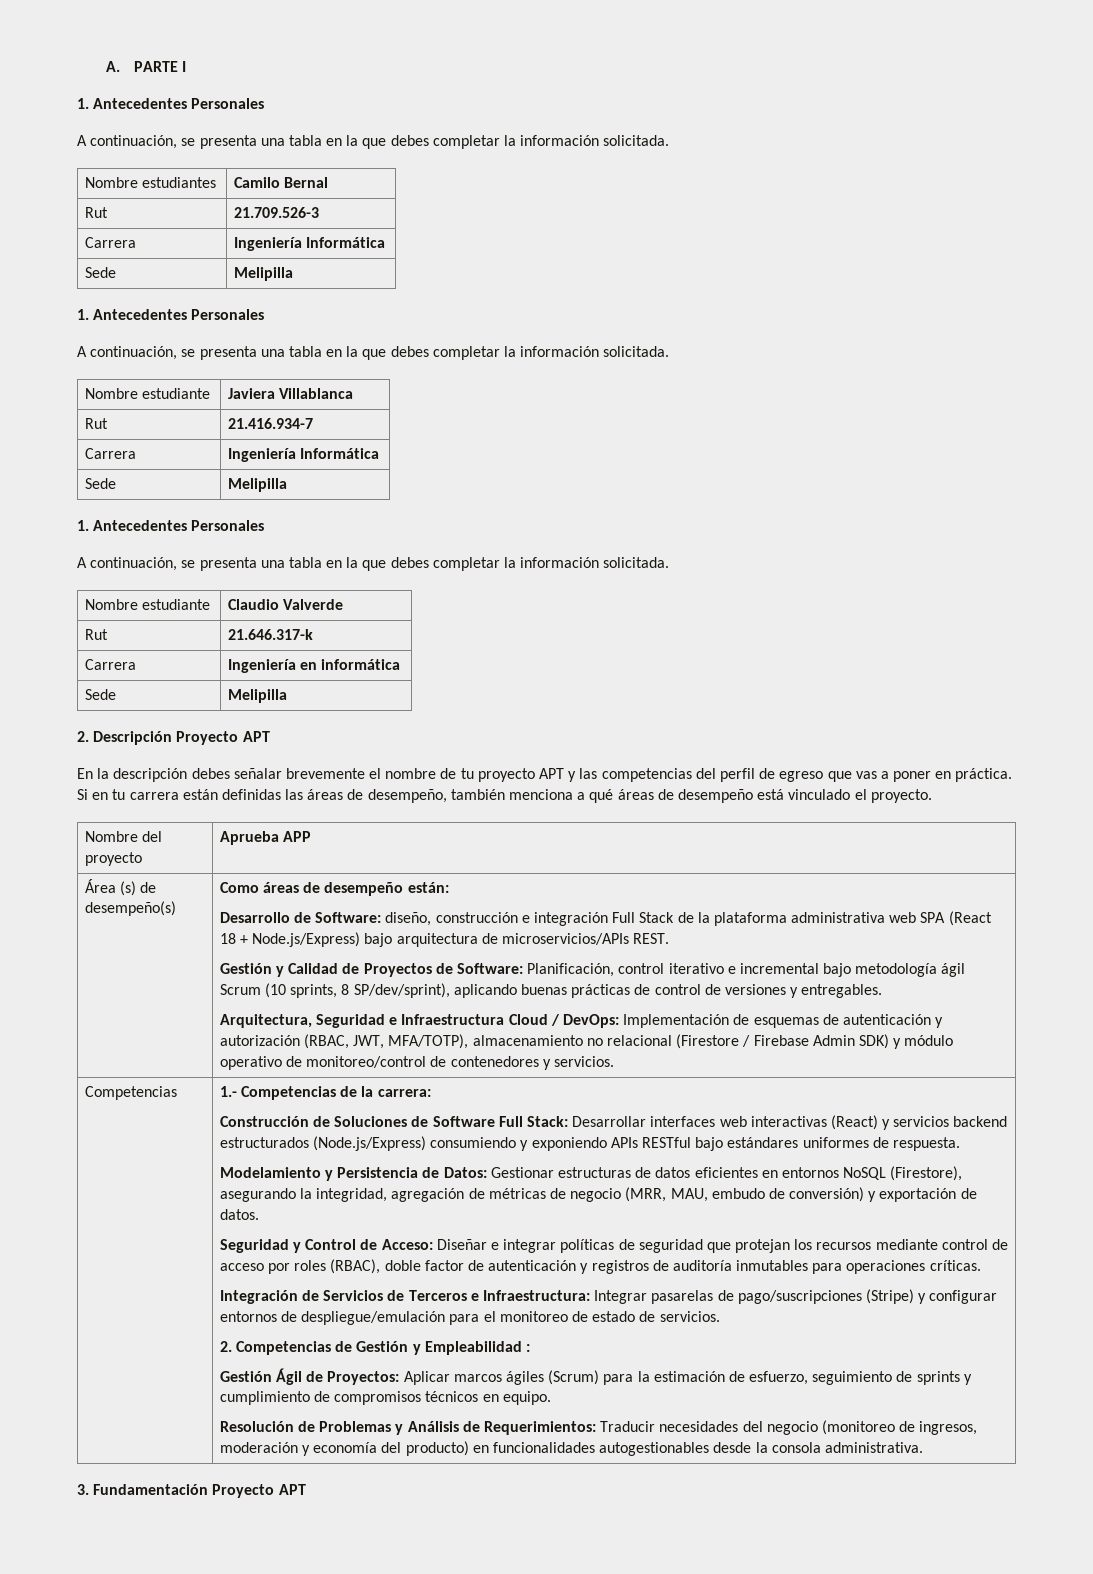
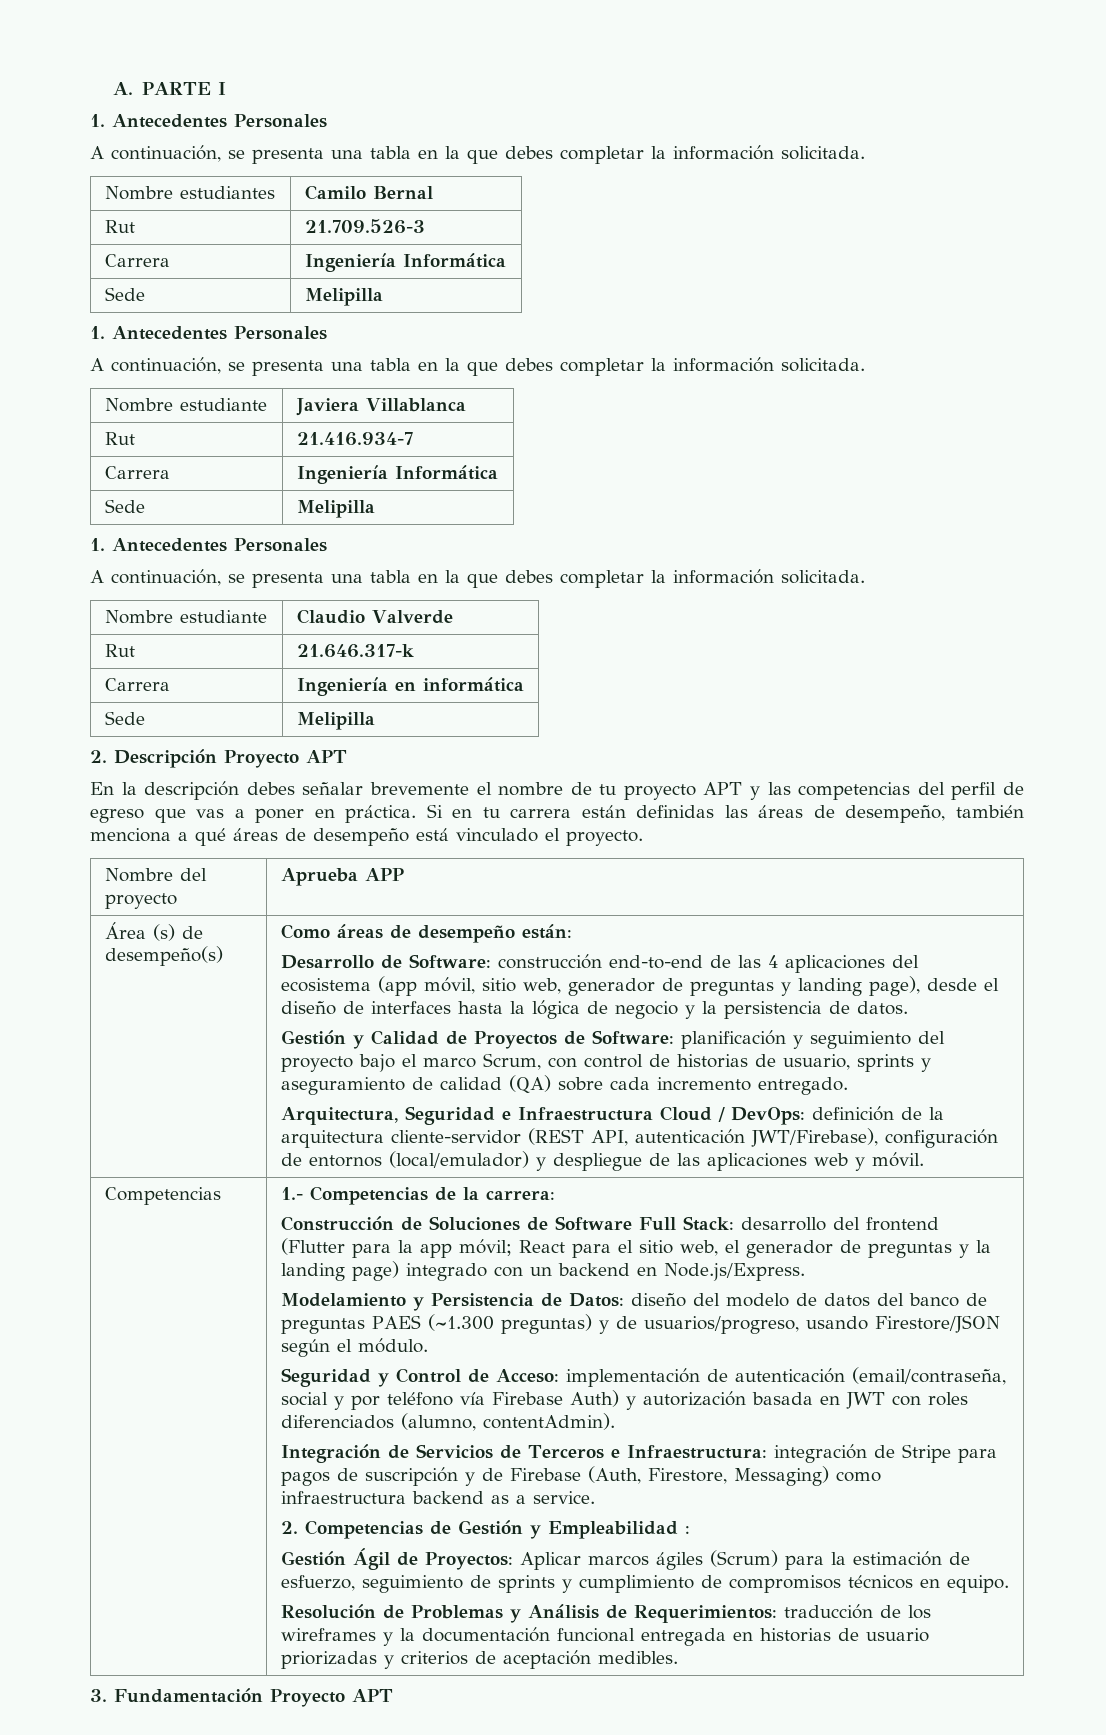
- Desarrollo de Software: diseño, construcción e integración Full Stack de la plataforma administrativa web SPA (React 18 + Node.js/Express) bajo arquitectura de microservicios/APIs REST.
+ Desarrollo de Software: construcción end-to-end de las 4 aplicaciones del ecosistema (app móvil, sitio web, generador de preguntas y landing page), desde el diseño de interfaces hasta la lógica de negocio y la persistencia de datos.
- Gestión y Calidad de Proyectos de Software: Planificación, control iterativo e incremental bajo metodología ágil Scrum (10 sprints, 8 SP/dev/sprint), aplicando buenas prácticas de control de versiones y entregables.
+ Gestión y Calidad de Proyectos de Software: planificación y seguimiento del proyecto bajo el marco Scrum, con control de historias de usuario, sprints y aseguramiento de calidad (QA) sobre cada incremento entregado.
- Arquitectura, Seguridad e Infraestructura Cloud / DevOps: Implementación de esquemas de autenticación y autorización (RBAC, JWT, MFA/TOTP), almacenamiento no relacional (Firestore / Firebase Admin SDK) y módulo operativo de monitoreo/control de contenedores y servicios.
+ Arquitectura, Seguridad e Infraestructura Cloud / DevOps: definición de la arquitectura cliente-servidor (REST API, autenticación JWT/Firebase), configuración de entornos (local/emulador) y despliegue de las aplicaciones web y móvil.
- Construcción de Soluciones de Software Full Stack: Desarrollar interfaces web interactivas (React) y servicios backend estructurados (Node.js/Express) consumiendo y exponiendo APIs RESTful bajo estándares uniformes de respuesta.
+ Construcción de Soluciones de Software Full Stack: desarrollo del frontend (Flutter para la app móvil; React para el sitio web, el generador de preguntas y la landing page) integrado con un backend en Node.js/Express.
- Modelamiento y Persistencia de Datos: Gestionar estructuras de datos eficientes en entornos NoSQL (Firestore), asegurando la integridad, agregación de métricas de negocio (MRR, MAU, embudo de conversión) y exportación de datos.
+ Modelamiento y Persistencia de Datos: diseño del modelo de datos del banco de preguntas PAES (~1.300 preguntas) y de usuarios/progreso, usando Firestore/JSON según el módulo.
- Seguridad y Control de Acceso: Diseñar e integrar políticas de seguridad que protejan los recursos mediante control de acceso por roles (RBAC), doble factor de autenticación y registros de auditoría inmutables para operaciones críticas.
+ Seguridad y Control de Acceso: implementación de autenticación (email/contraseña, social y por teléfono vía Firebase Auth) y autorización basada en JWT con roles diferenciados (alumno, contentAdmin).
- Integración de Servicios de Terceros e Infraestructura: Integrar pasarelas de pago/suscripciones (Stripe) y configurar entornos de despliegue/emulación para el monitoreo de estado de servicios.
+ Integración de Servicios de Terceros e Infraestructura: integración de Stripe para pagos de suscripción y de Firebase (Auth, Firestore, Messaging) como infraestructura backend as a service.
- Resolución de Problemas y Análisis de Requerimientos: Traducir necesidades del negocio (monitoreo de ingresos, moderación y economía del producto) en funcionalidades autogestionables desde la consola administrativa.
+ Resolución de Problemas y Análisis de Requerimientos: traducción de los wireframes y la documentación funcional entregada en historias de usuario priorizadas y criterios de aceptación medibles.

